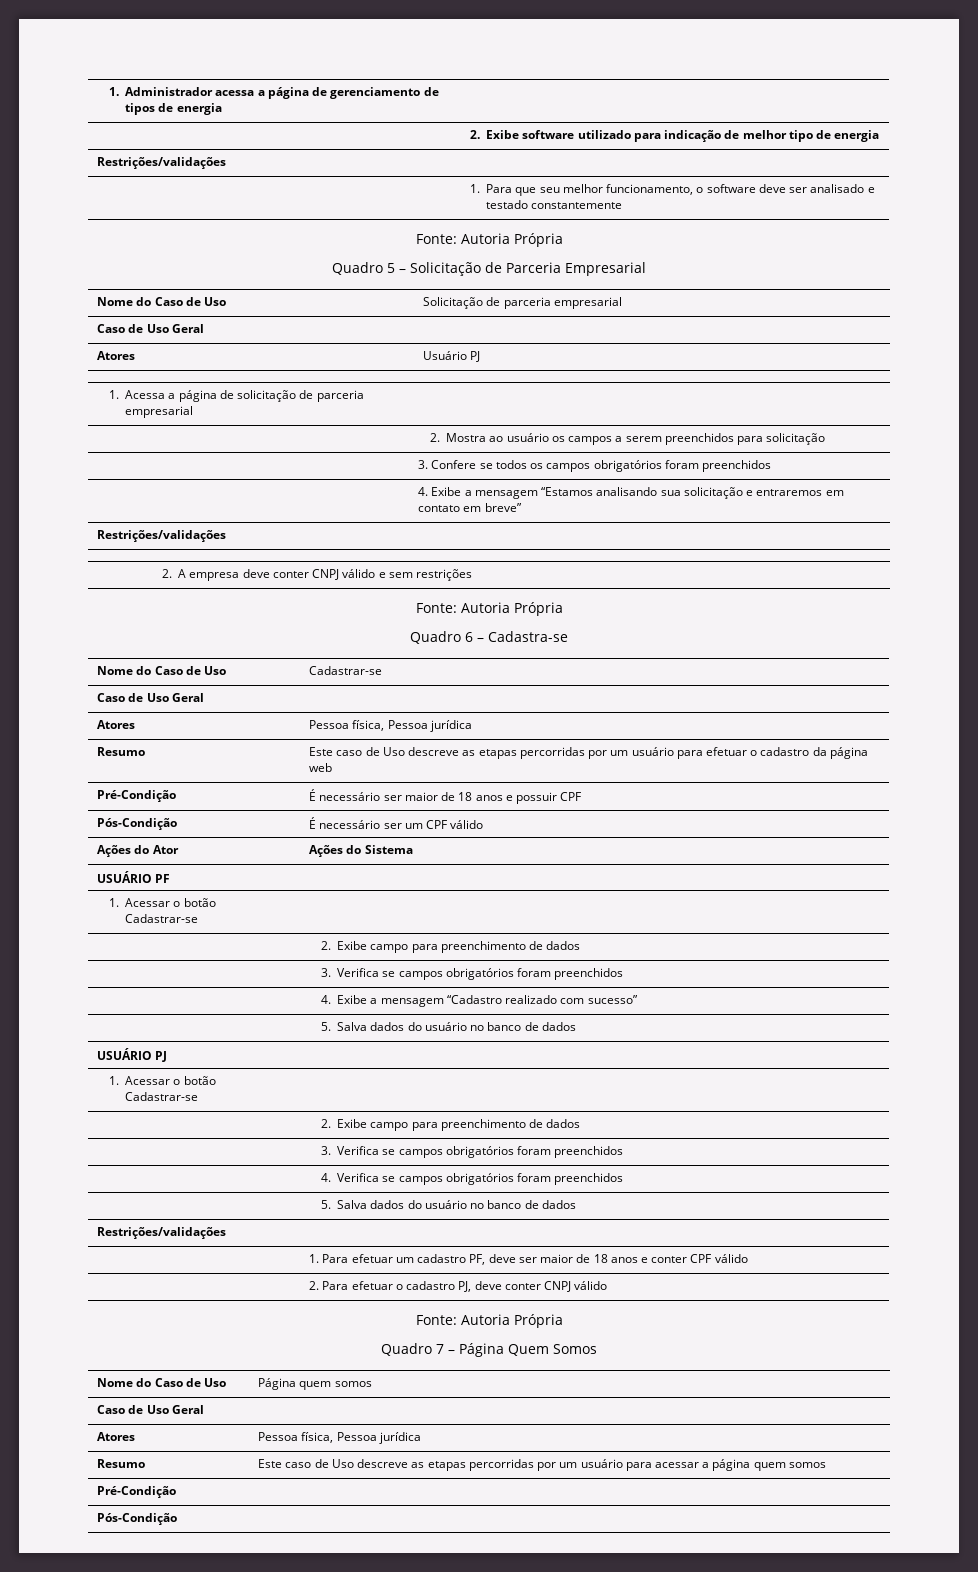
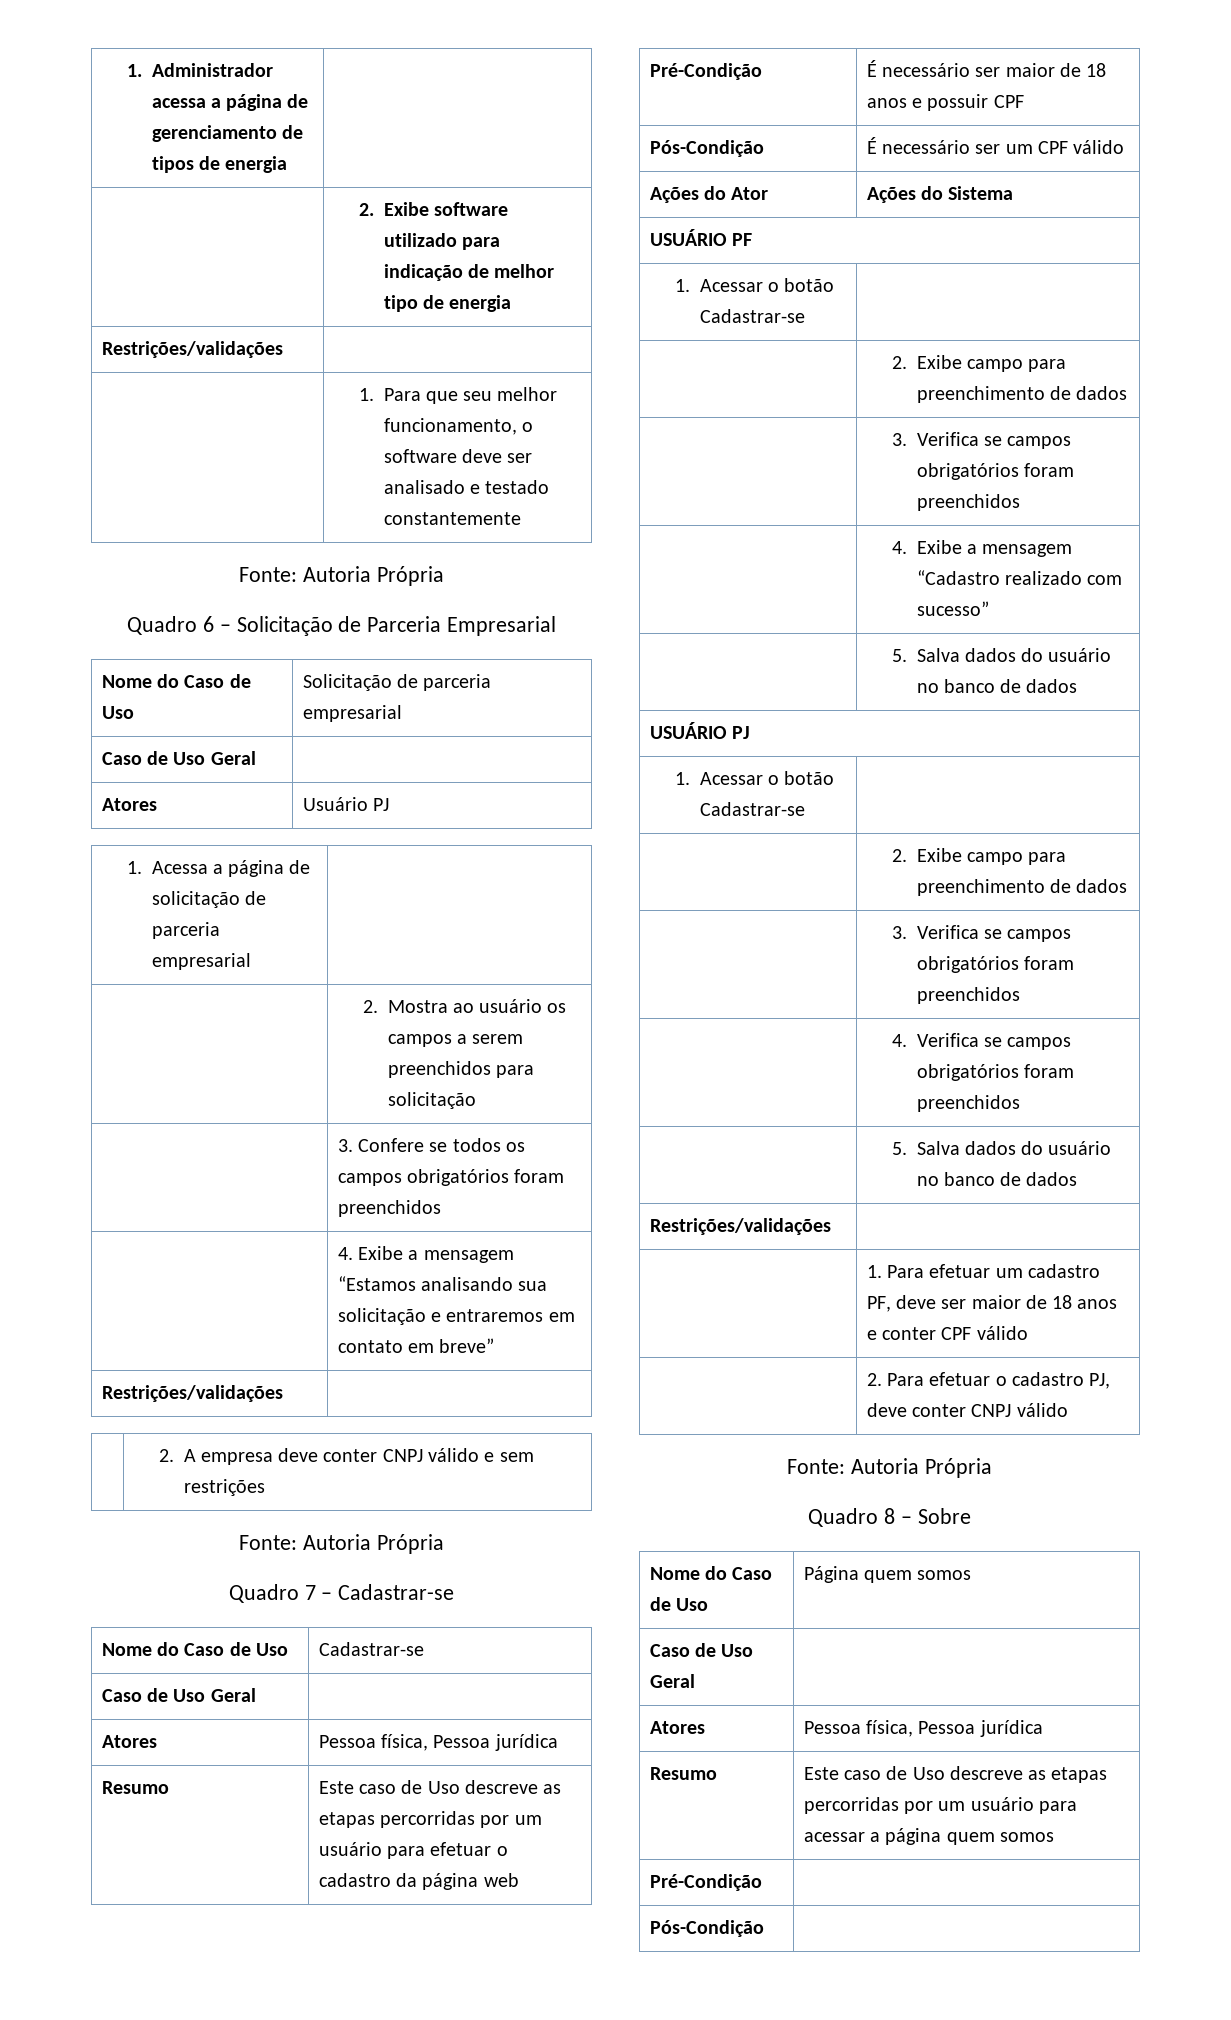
- Quadro 5 – Solicitação de Parceria Empresarial
+ Quadro 6 – Solicitação de Parceria Empresarial
- Quadro 6 – Cadastra-se
+ Quadro 7 – Cadastrar-se
- Quadro 7 – Página Quem Somos
+ Quadro 8 – Sobre

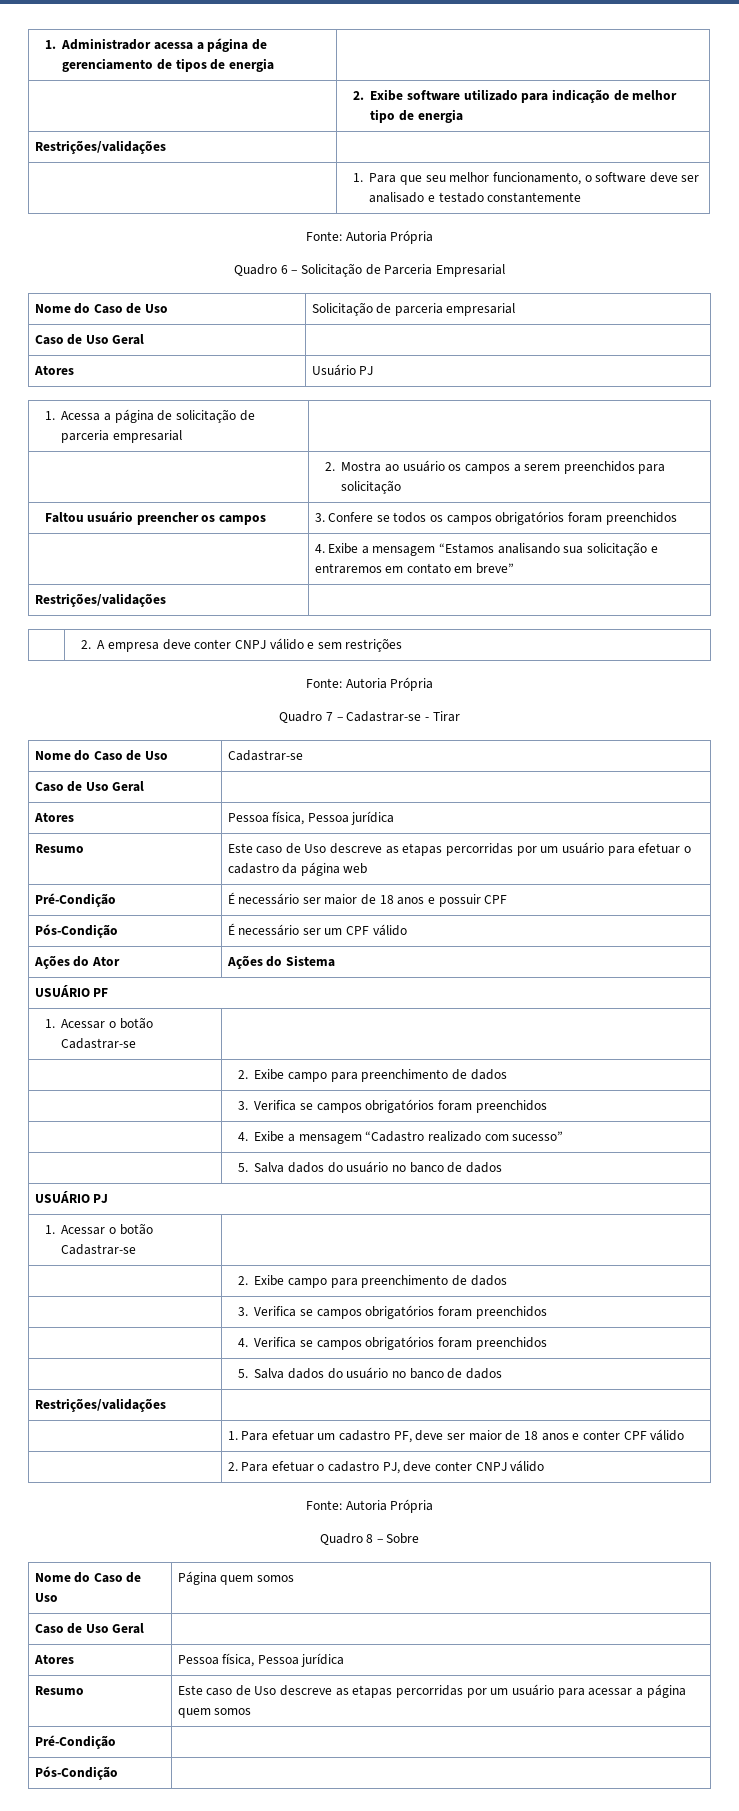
- | 3. Confere se todos os campos obrigatórios foram preenchidos
+ Faltou usuário preencher os campos | 3. Confere se todos os campos obrigatórios foram preenchidos
- Quadro 7 – Cadastrar-se
+ Quadro 7 – Cadastrar-se - Tirar

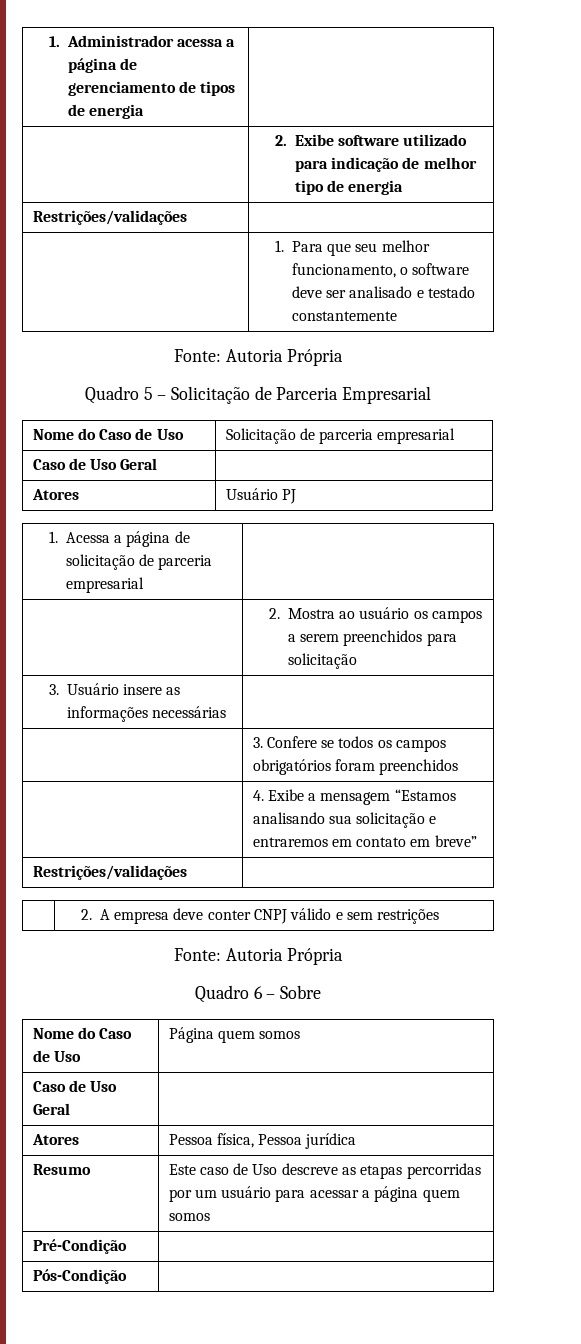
- Quadro 6 – Solicitação de Parceria Empresarial
+ Quadro 5 – Solicitação de Parceria Empresarial
- Faltou usuário preencher os campos | 3. Confere se todos os campos obrigatórios foram preenchidos
+ 3. Usuário insere as informações necessárias |
+ | 3. Confere se todos os campos obrigatórios foram preenchidos
- Quadro 7 – Cadastrar-se - Tirar
- Nome do Caso de Uso | Cadastrar-se
- Caso de Uso Geral |
- Atores | Pessoa física, Pessoa jurídica
- Resumo | Este caso de Uso descreve as etapas percorridas por um usuário para efetuar o cadastro da página web
- Pré-Condição | É necessário ser maior de 18 anos e possuir CPF
- Pós-Condição | É necessário ser um CPF válido
- Ações do Ator | Ações do Sistema
- USUÁRIO PF
- 1. Acessar o botão Cadastrar-se |
- | 2. Exibe campo para preenchimento de dados
- | 3. Verifica se campos obrigatórios foram preenchidos
- | 4. Exibe a mensagem “Cadastro realizado com sucesso”
- | 5. Salva dados do usuário no banco de dados
- USUÁRIO PJ
- 1. Acessar o botão Cadastrar-se |
- | 2. Exibe campo para preenchimento de dados
- | 3. Verifica se campos obrigatórios foram preenchidos
- | 4. Verifica se campos obrigatórios foram preenchidos
- | 5. Salva dados do usuário no banco de dados
- Restrições/validações |
- | 1. Para efetuar um cadastro PF, deve ser maior de 18 anos e conter CPF válido
- | 2. Para efetuar o cadastro PJ, deve conter CNPJ válido
- Fonte: Autoria Própria
- Quadro 8 – Sobre
+ Quadro 6 – Sobre

